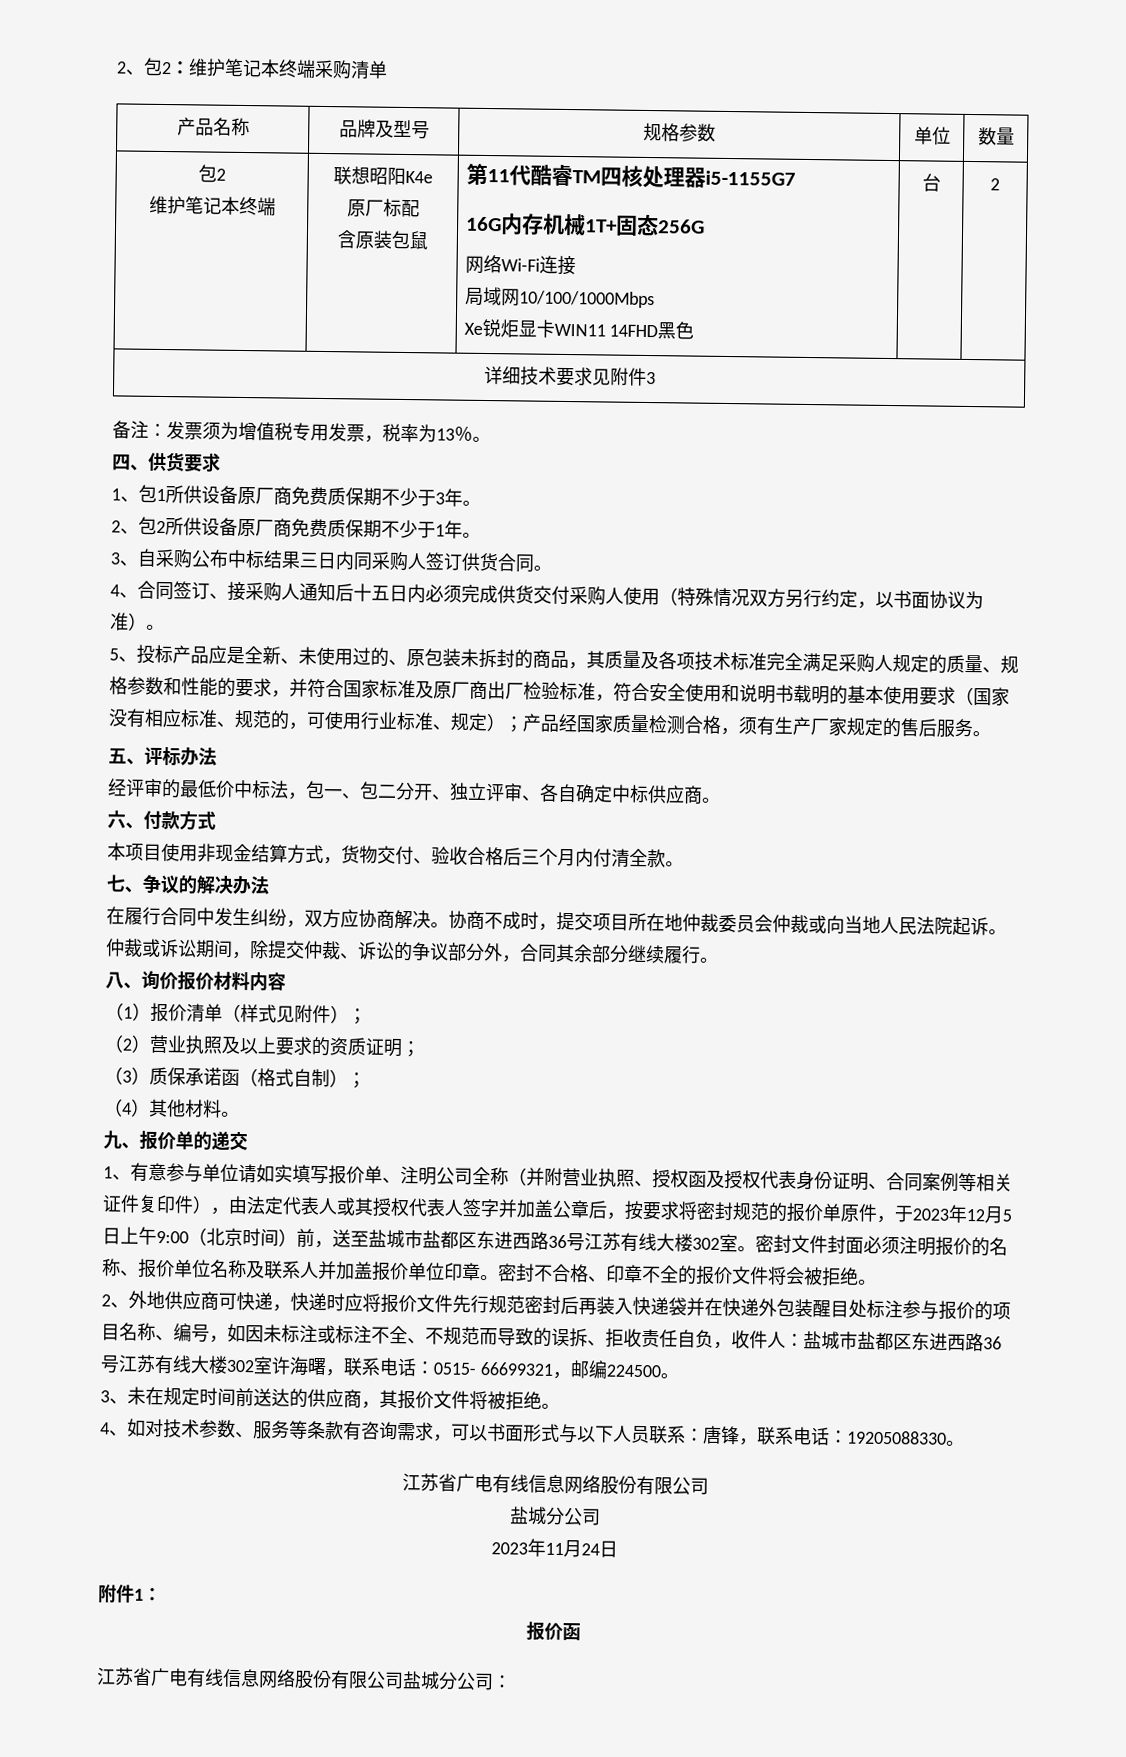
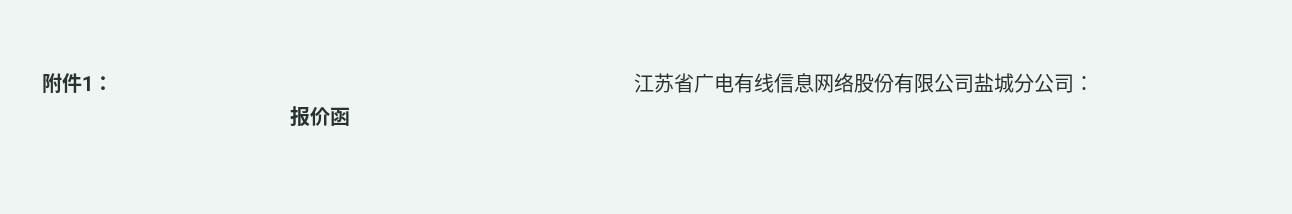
- 2、包2：维护笔记本终端采购清单
- 产品名称 | 品牌及型号 | 规格参数 | 单位 | 数量
- 包2
- 维护笔记本终端 | 联想昭阳K4e
- 原厂标配
- 含原装包鼠 | 第11代酷睿TM四核处理器i5-1155G7
- 16G内存机械1T+固态256G
- 网络Wi-Fi连接
- 局域网10/100/1000Mbps
- Xe锐炬显卡WIN11 14FHD黑色 | 台 | 2
- 详细技术要求见附件3
- 备注：发票须为增值税专用发票，税率为13％。
- 四、供货要求
- 1、包1所供设备原厂商免费质保期不少于3年。
- 2、包2所供设备原厂商免费质保期不少于1年。
- 3、自采购公布中标结果三日内同采购人签订供货合同。
- 4、合同签订、接采购人通知后十五日内必须完成供货交付采购人使用（特殊情况双方另行约定，以书面协议为准）。
- 5、投标产品应是全新、未使用过的、原包装未拆封的商品，其质量及各项技术标准完全满足采购人规定的质量、规格参数和性能的要求，并符合国家标准及原厂商出厂检验标准，符合安全使用和说明书载明的基本使用要求（国家没有相应标准、规范的，可使用行业标准、规定）；产品经国家质量检测合格，须有生产厂家规定的售后服务。
- 五、评标办法
- 经评审的最低价中标法，包一、包二分开、独立评审、各自确定中标供应商。
- 六、付款方式
- 本项目使用非现金结算方式，货物交付、验收合格后三个月内付清全款。
- 七、争议的解决办法
- 在履行合同中发生纠纷，双方应协商解决。协商不成时，提交项目所在地仲裁委员会仲裁或向当地人民法院起诉。仲裁或诉讼期间，除提交仲裁、诉讼的争议部分外，合同其余部分继续履行。
- 八、询价报价材料内容
- （1）报价清单（样式见附件）；
- （2）营业执照及以上要求的资质证明；
- （3）质保承诺函（格式自制）；
- （4）其他材料。
- 九、报价单的递交
- 1、有意参与单位请如实填写报价单、注明公司全称（并附营业执照、授权函及授权代表身份证明、合同案例等相关证件复印件），由法定代表人或其授权代表人签字并加盖公章后，按要求将密封规范的报价单原件，于2023年12月5日上午9:00（北京时间）前，送至盐城市盐都区东进西路36号江苏有线大楼302室。密封文件封面必须注明报价的名称、报价单位名称及联系人并加盖报价单位印章。密封不合格、印章不全的报价文件将会被拒绝。
- 2、外地供应商可快递，快递时应将报价文件先行规范密封后再装入快递袋并在快递外包装醒目处标注参与报价的项目名称、编号，如因未标注或标注不全、不规范而导致的误拆、拒收责任自负，收件人：盐城市盐都区东进西路36号江苏有线大楼302室许海曙，联系电话：0515- 66699321，邮编224500。
- 3、未在规定时间前送达的供应商，其报价文件将被拒绝。
- 4、如对技术参数、服务等条款有咨询需求，可以书面形式与以下人员联系：唐锋，联系电话：19205088330。
- 江苏省广电有线信息网络股份有限公司
- 盐城分公司
- 2023年11月24日

